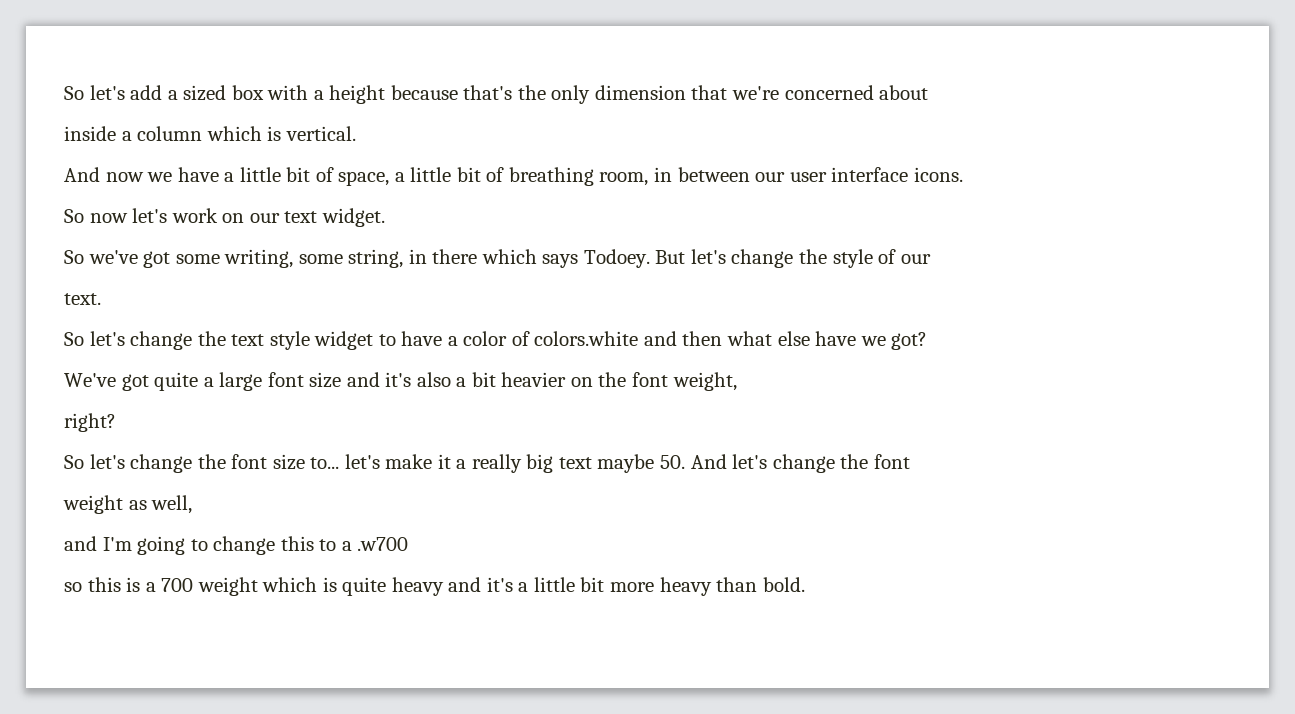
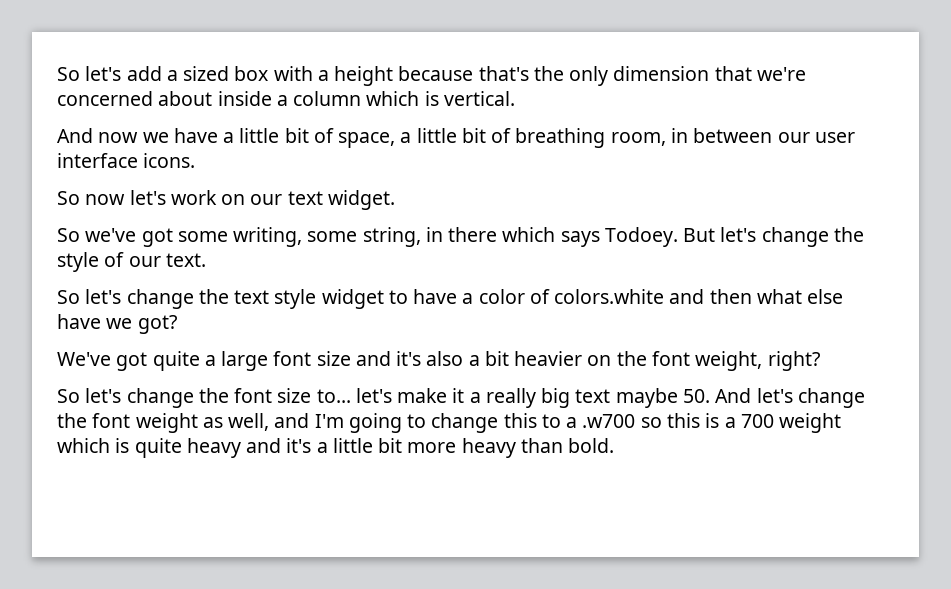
- So let's add a sized box with a height because that's the only dimension that we're concerned about
- inside a column which is vertical.
+ So let's add a sized box with a height because that's the only dimension that we're concerned about inside a column which is vertical.
- But let's change the style of our
- text.
+ But let's change the style of our text.
- We've got quite a large font size and it's also a bit heavier on the font weight,
- right?
+ We've got quite a large font size and it's also a bit heavier on the font weight, right?
- So let's change the font size to... let's make it a really big text maybe 50. And let's change the font
- weight as well,
- and I'm going to change this to a .w700
- so this is a 700 weight which is quite heavy and it's a little bit more heavy than bold.
+ So let's change the font size to... let's make it a really big text maybe 50. And let's change the font weight as well, and I'm going to change this to a .w700 so this is a 700 weight which is quite heavy and it's a little bit more heavy than bold.

